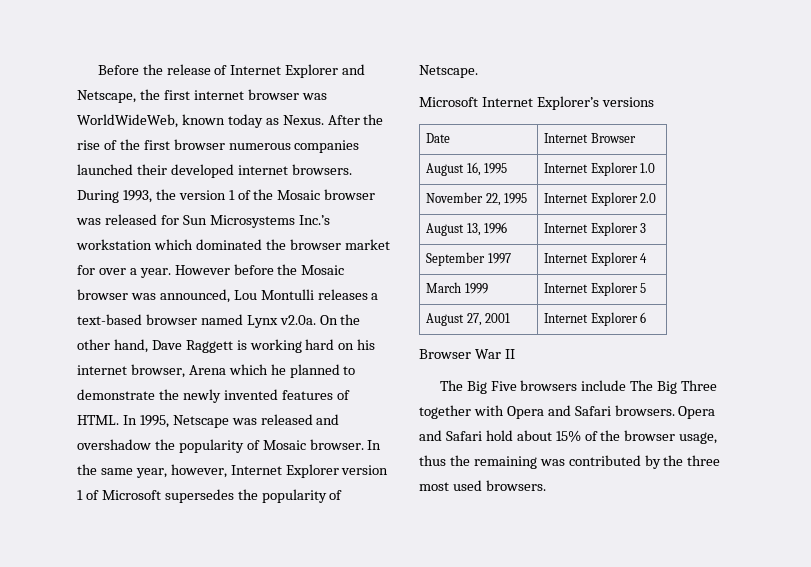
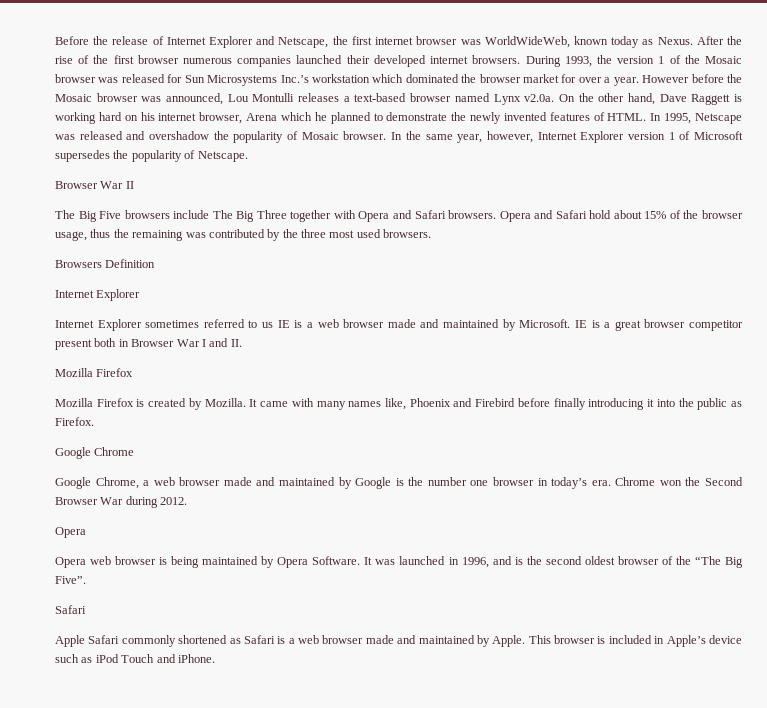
- Microsoft Internet Explorer’s versions
- Date | Internet Browser
- August 16, 1995 | Internet Explorer 1.0
- November 22, 1995 | Internet Explorer 2.0
- August 13, 1996 | Internet Explorer 3
- September 1997 | Internet Explorer 4
- March 1999 | Internet Explorer 5
- August 27, 2001 | Internet Explorer 6
+ Browsers Definition
+ Internet Explorer
+ Internet Explorer sometimes referred to us IE is a web browser made and maintained by Microsoft. IE is a great browser competitor present both in Browser War I and II.
+ Mozilla Firefox
+ Mozilla Firefox is created by Mozilla. It came with many names like, Phoenix and Firebird before finally introducing it into the public as Firefox.
+ Google Chrome
+ Google Chrome, a web browser made and maintained by Google is the number one browser in today’s era. Chrome won the Second Browser War during 2012.
+ Opera
+ Opera web browser is being maintained by Opera Software. It was launched in 1996, and is the second oldest browser of the “The Big Five”.
+ Safari
+ Apple Safari commonly shortened as Safari is a web browser made and maintained by Apple. This browser is included in Apple’s device such as iPod Touch and iPhone.

